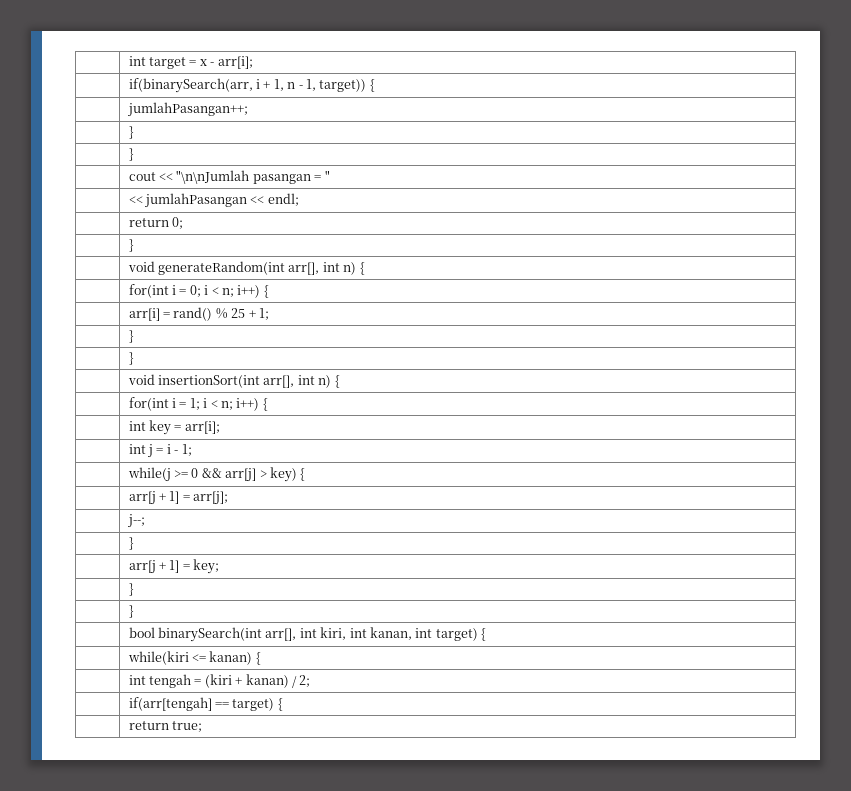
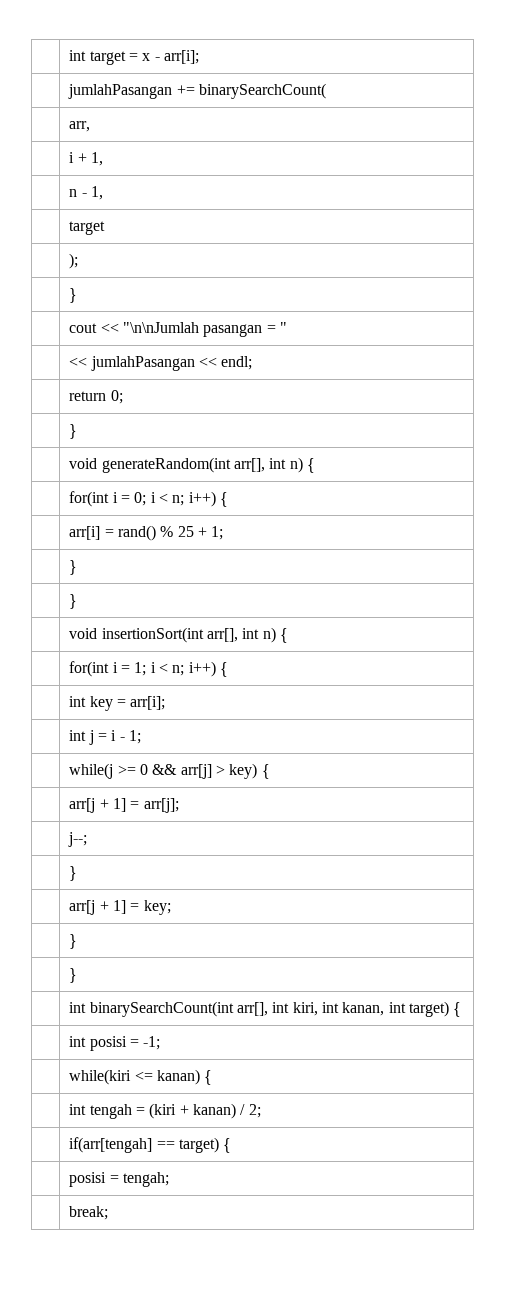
- | if(binarySearch(arr, i + 1, n - 1, target)) {
- | jumlahPasangan++;
- | }
+ | jumlahPasangan += binarySearchCount(
+ | arr,
+ | i + 1,
+ | n - 1,
+ | target
+ | );
- | bool binarySearch(int arr[], int kiri, int kanan, int target) {
+ | int binarySearchCount(int arr[], int kiri, int kanan, int target) {
+ | int posisi = -1;
- | return true;
+ | posisi = tengah;
+ | break;

